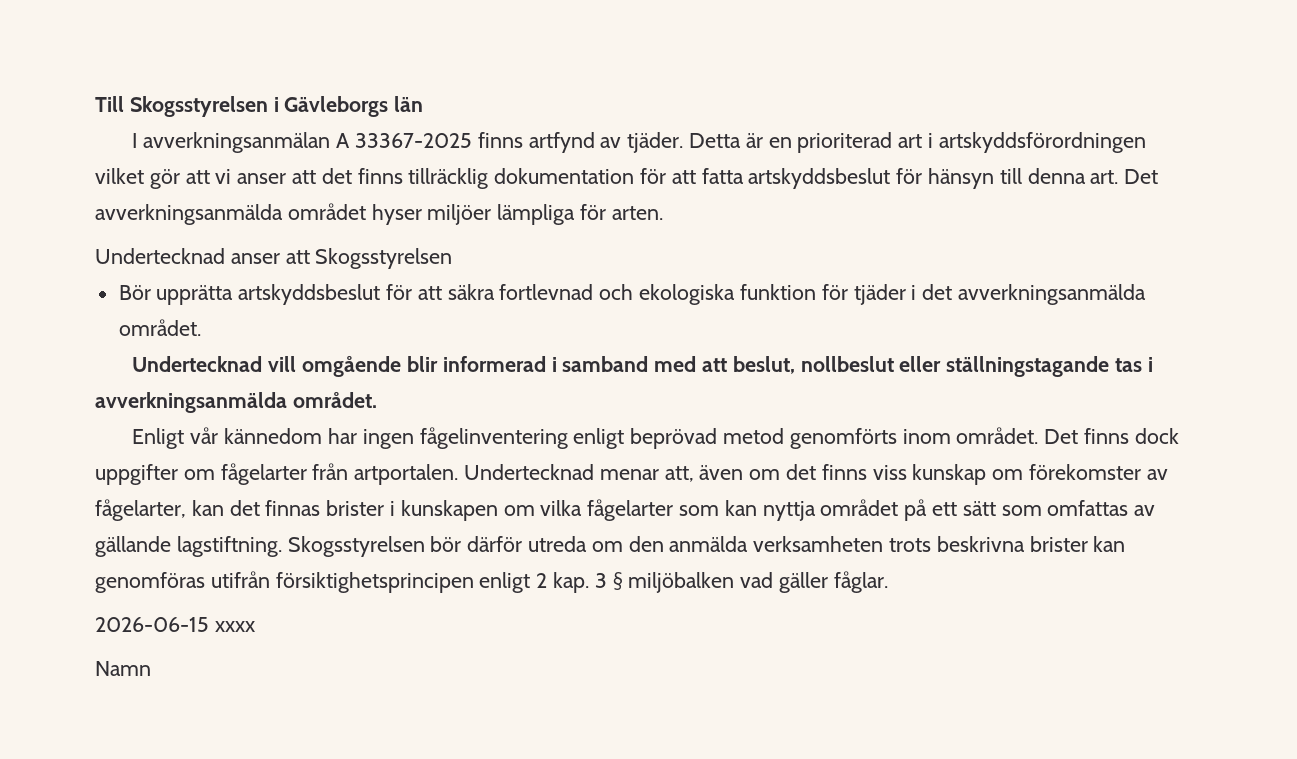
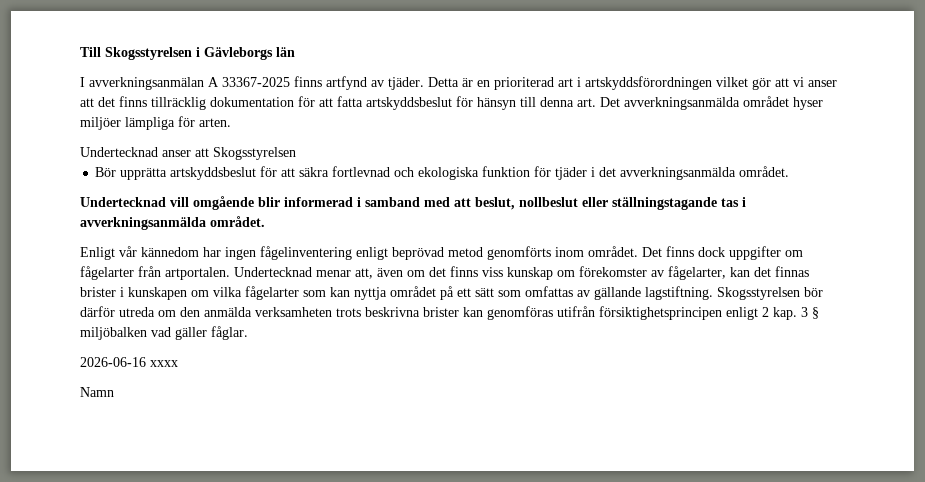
- 2026-06-15 xxxx
+ 2026-06-16 xxxx

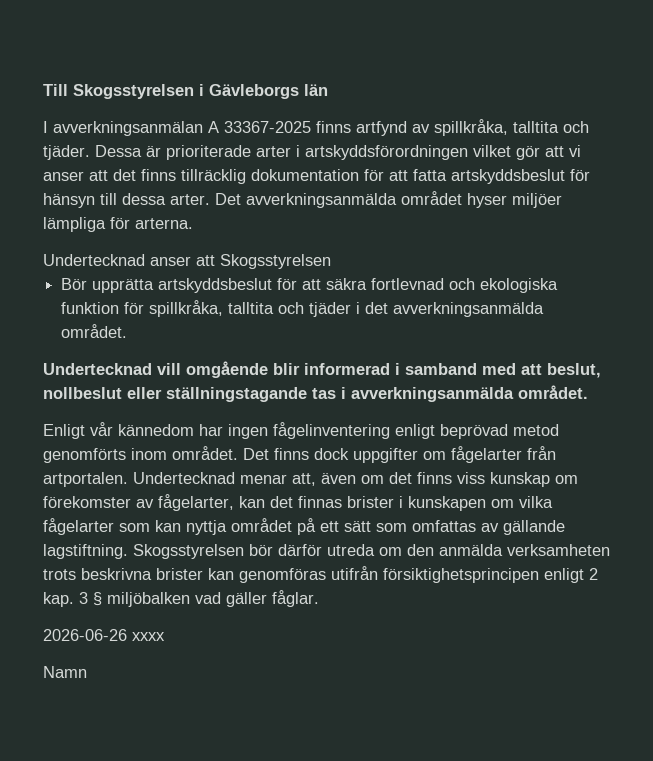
- I avverkningsanmälan A 33367-2025 finns artfynd av tjäder. Detta är en prioriterad art i artskyddsförordningen vilket gör att vi anser att det finns tillräcklig dokumentation för att fatta artskyddsbeslut för hänsyn till denna art. Det avverkningsanmälda området hyser miljöer lämpliga för arten.
+ I avverkningsanmälan A 33367-2025 finns artfynd av spillkråka, talltita och tjäder. Dessa är prioriterade arter i artskyddsförordningen vilket gör att vi anser att det finns tillräcklig dokumentation för att fatta artskyddsbeslut för hänsyn till dessa arter. Det avverkningsanmälda området hyser miljöer lämpliga för arterna.
- Bör upprätta artskyddsbeslut för att säkra fortlevnad och ekologiska funktion för tjäder i det avverkningsanmälda området.
+ Bör upprätta artskyddsbeslut för att säkra fortlevnad och ekologiska funktion för spillkråka, talltita och tjäder i det avverkningsanmälda området.
- 2026-06-16 xxxx
+ 2026-06-26 xxxx

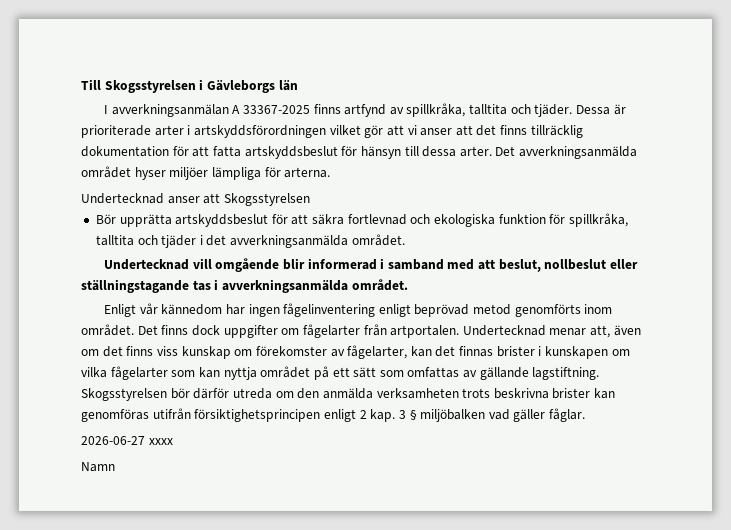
- 2026-06-26 xxxx
+ 2026-06-27 xxxx

